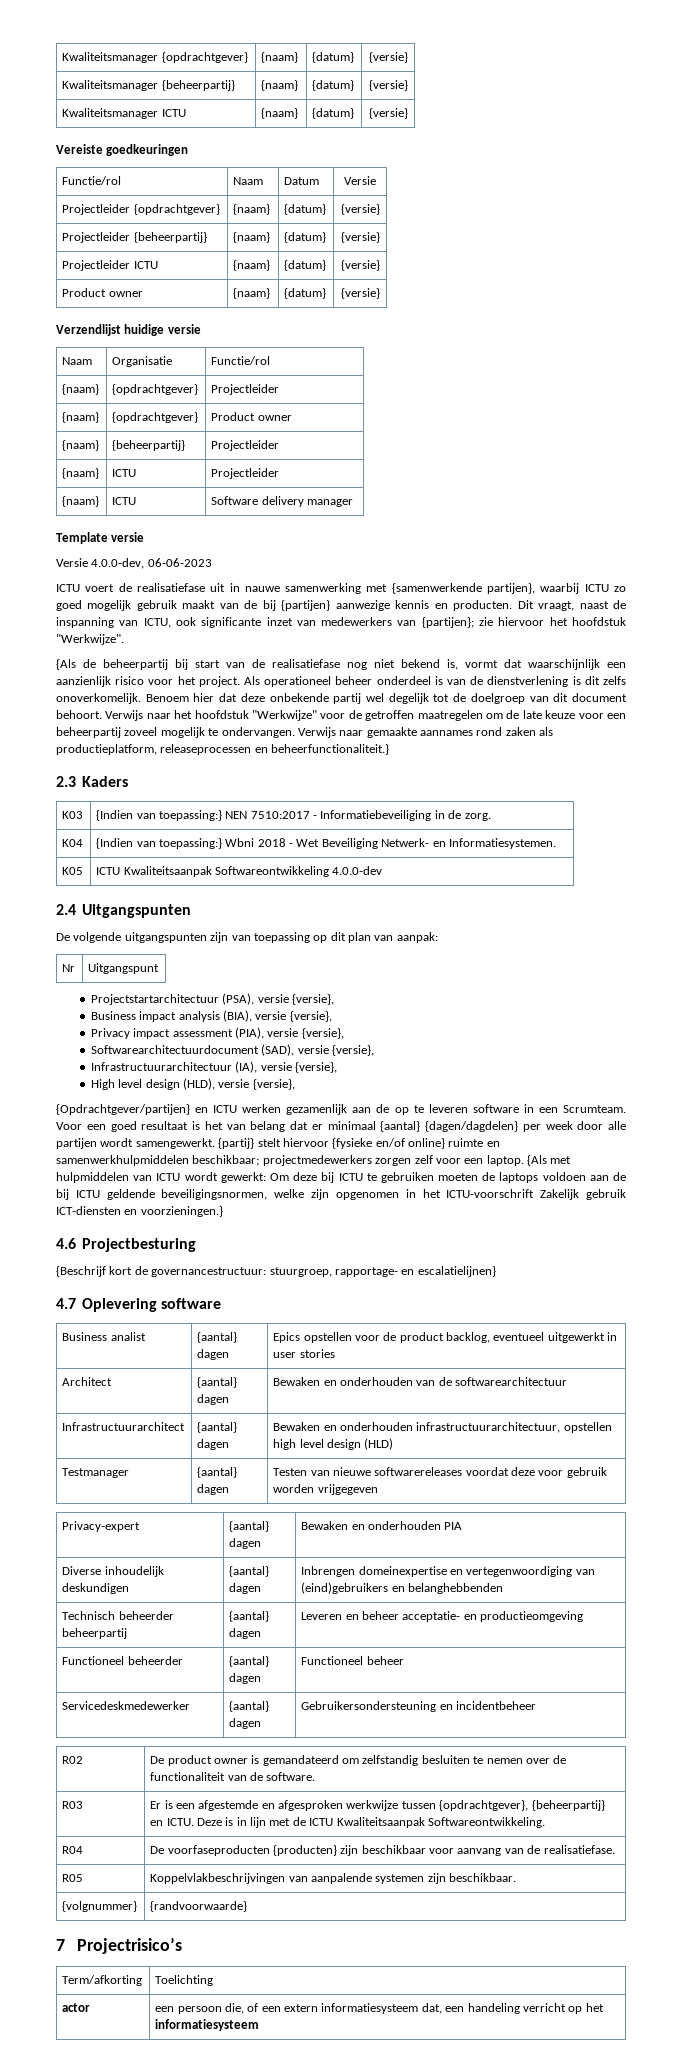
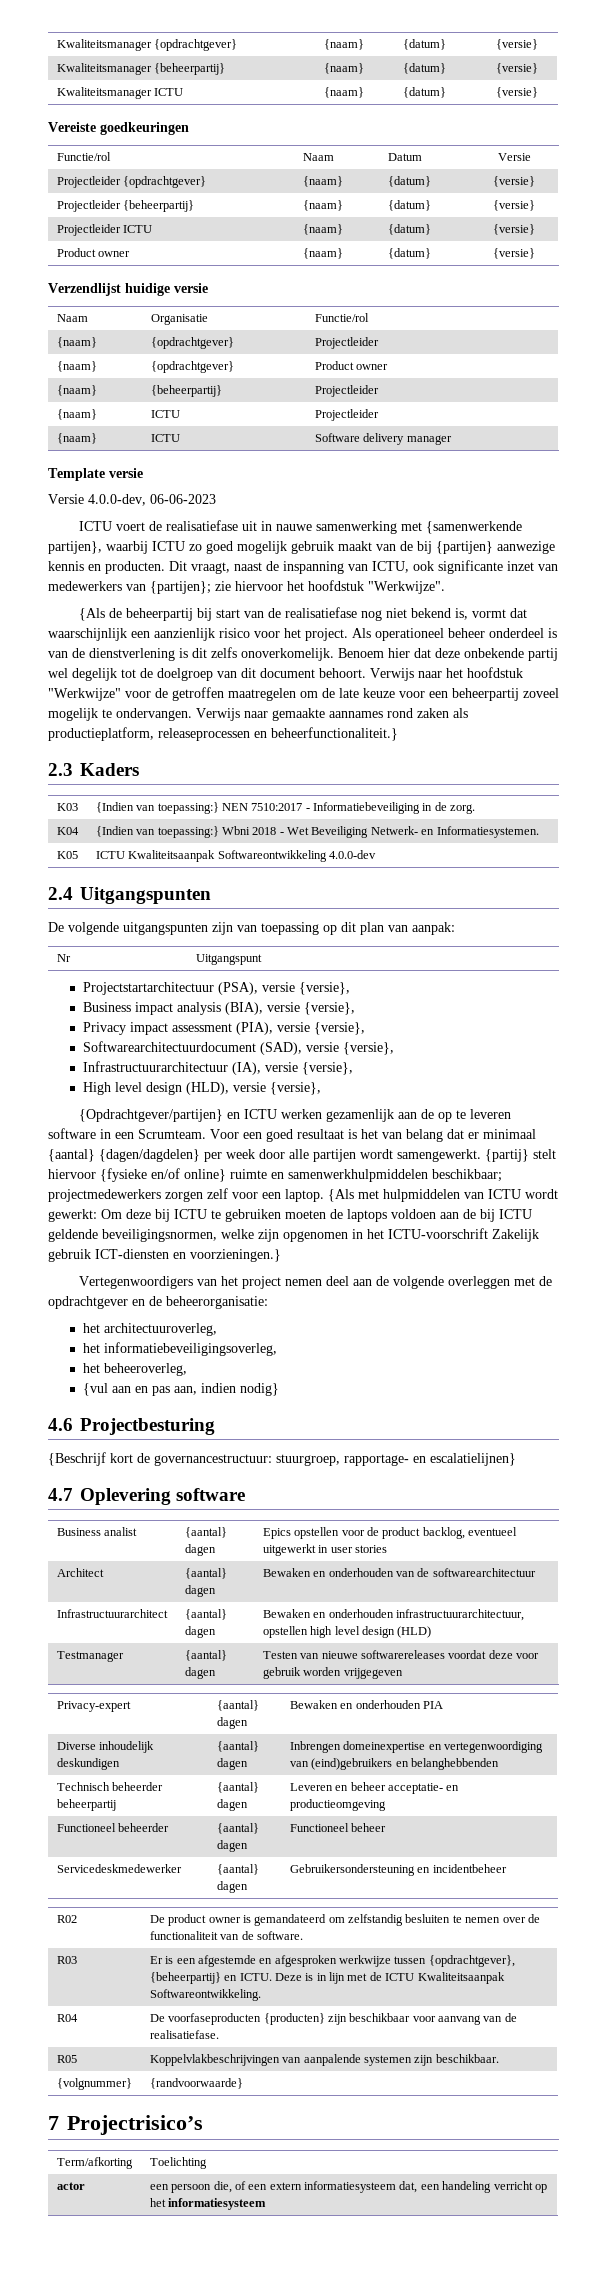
+ Vertegenwoordigers van het project nemen deel aan de volgende overleggen met de opdrachtgever en de beheerorganisatie:
+ het architectuuroverleg,
+ het informatiebeveiligingsoverleg,
+ het beheeroverleg,
+ {vul aan en pas aan, indien nodig}

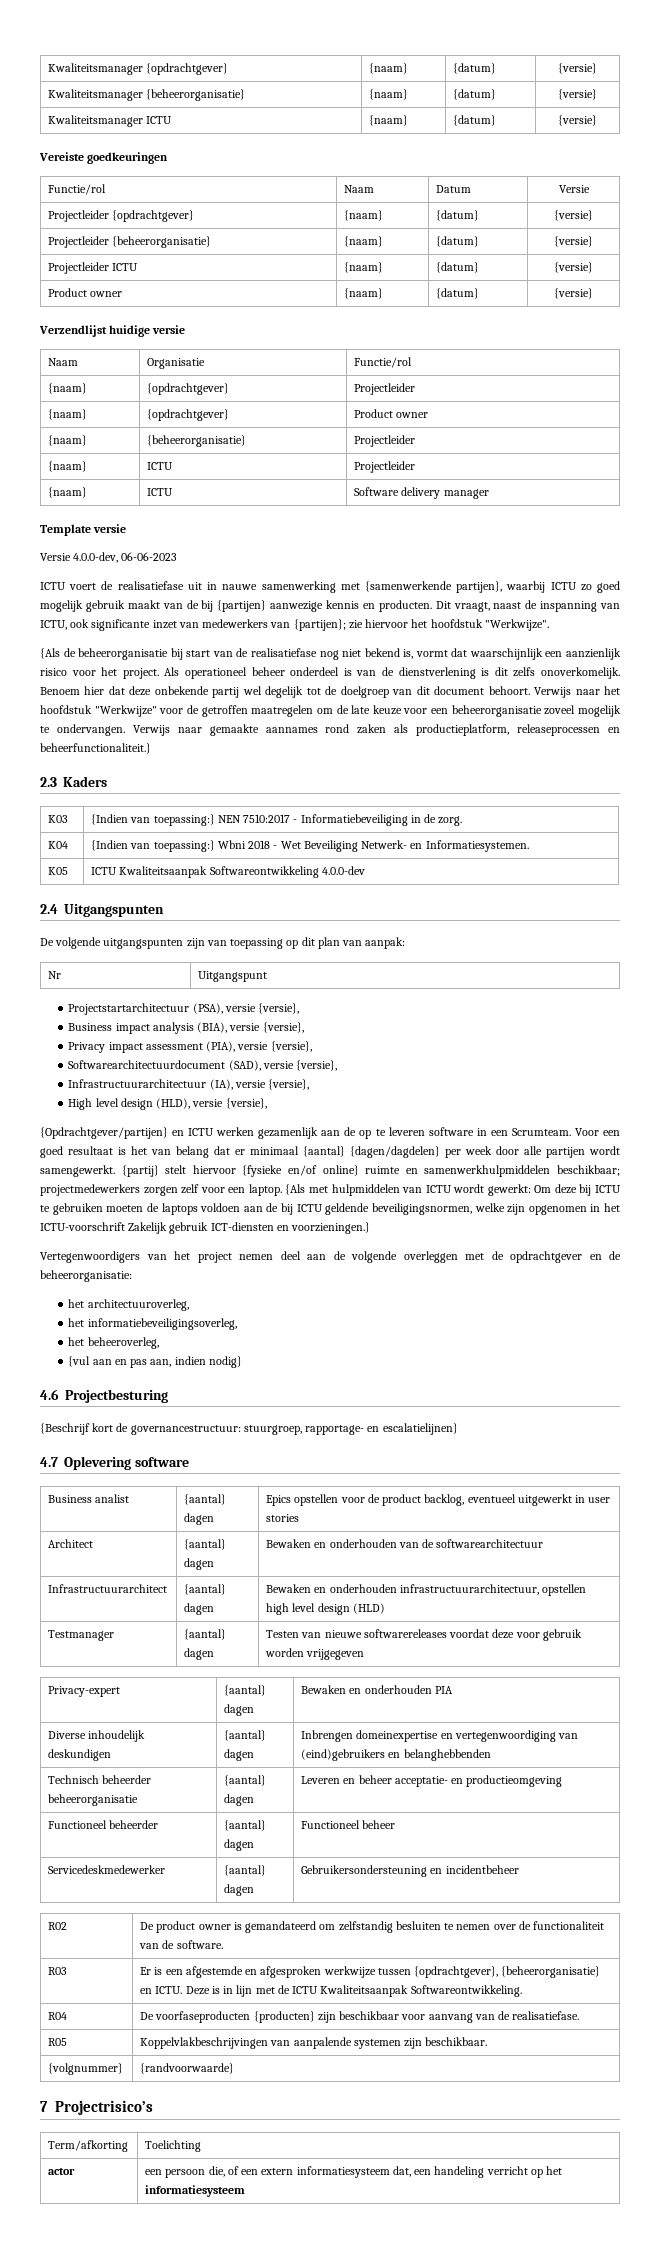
- Kwaliteitsmanager {beheerpartij} | {naam} | {datum} | {versie}
+ Kwaliteitsmanager {beheerorganisatie} | {naam} | {datum} | {versie}
- Projectleider {beheerpartij} | {naam} | {datum} | {versie}
+ Projectleider {beheerorganisatie} | {naam} | {datum} | {versie}
- {naam} | {beheerpartij} | Projectleider
+ {naam} | {beheerorganisatie} | Projectleider
- {Als de beheerpartij bij start van de realisatiefase nog niet bekend is, vormt dat waarschijnlijk een aanzienlijk risico voor het project.
+ {Als de beheerorganisatie bij start van de realisatiefase nog niet bekend is, vormt dat waarschijnlijk een aanzienlijk risico voor het project.
- Verwijs naar het hoofdstuk "Werkwijze" voor de getroffen maatregelen om de late keuze voor een beheerpartij zoveel mogelijk te ondervangen.
+ Verwijs naar het hoofdstuk "Werkwijze" voor de getroffen maatregelen om de late keuze voor een beheerorganisatie zoveel mogelijk te ondervangen.
- Technisch beheerder beheerpartij | {aantal} dagen | Leveren en beheer acceptatie- en productieomgeving
+ Technisch beheerder beheerorganisatie | {aantal} dagen | Leveren en beheer acceptatie- en productieomgeving
- R03 | Er is een afgestemde en afgesproken werkwijze tussen {opdrachtgever}, {beheerpartij} en ICTU. Deze is in lijn met de ICTU Kwaliteitsaanpak Softwareontwikkeling.
+ R03 | Er is een afgestemde en afgesproken werkwijze tussen {opdrachtgever}, {beheerorganisatie} en ICTU. Deze is in lijn met de ICTU Kwaliteitsaanpak Softwareontwikkeling.

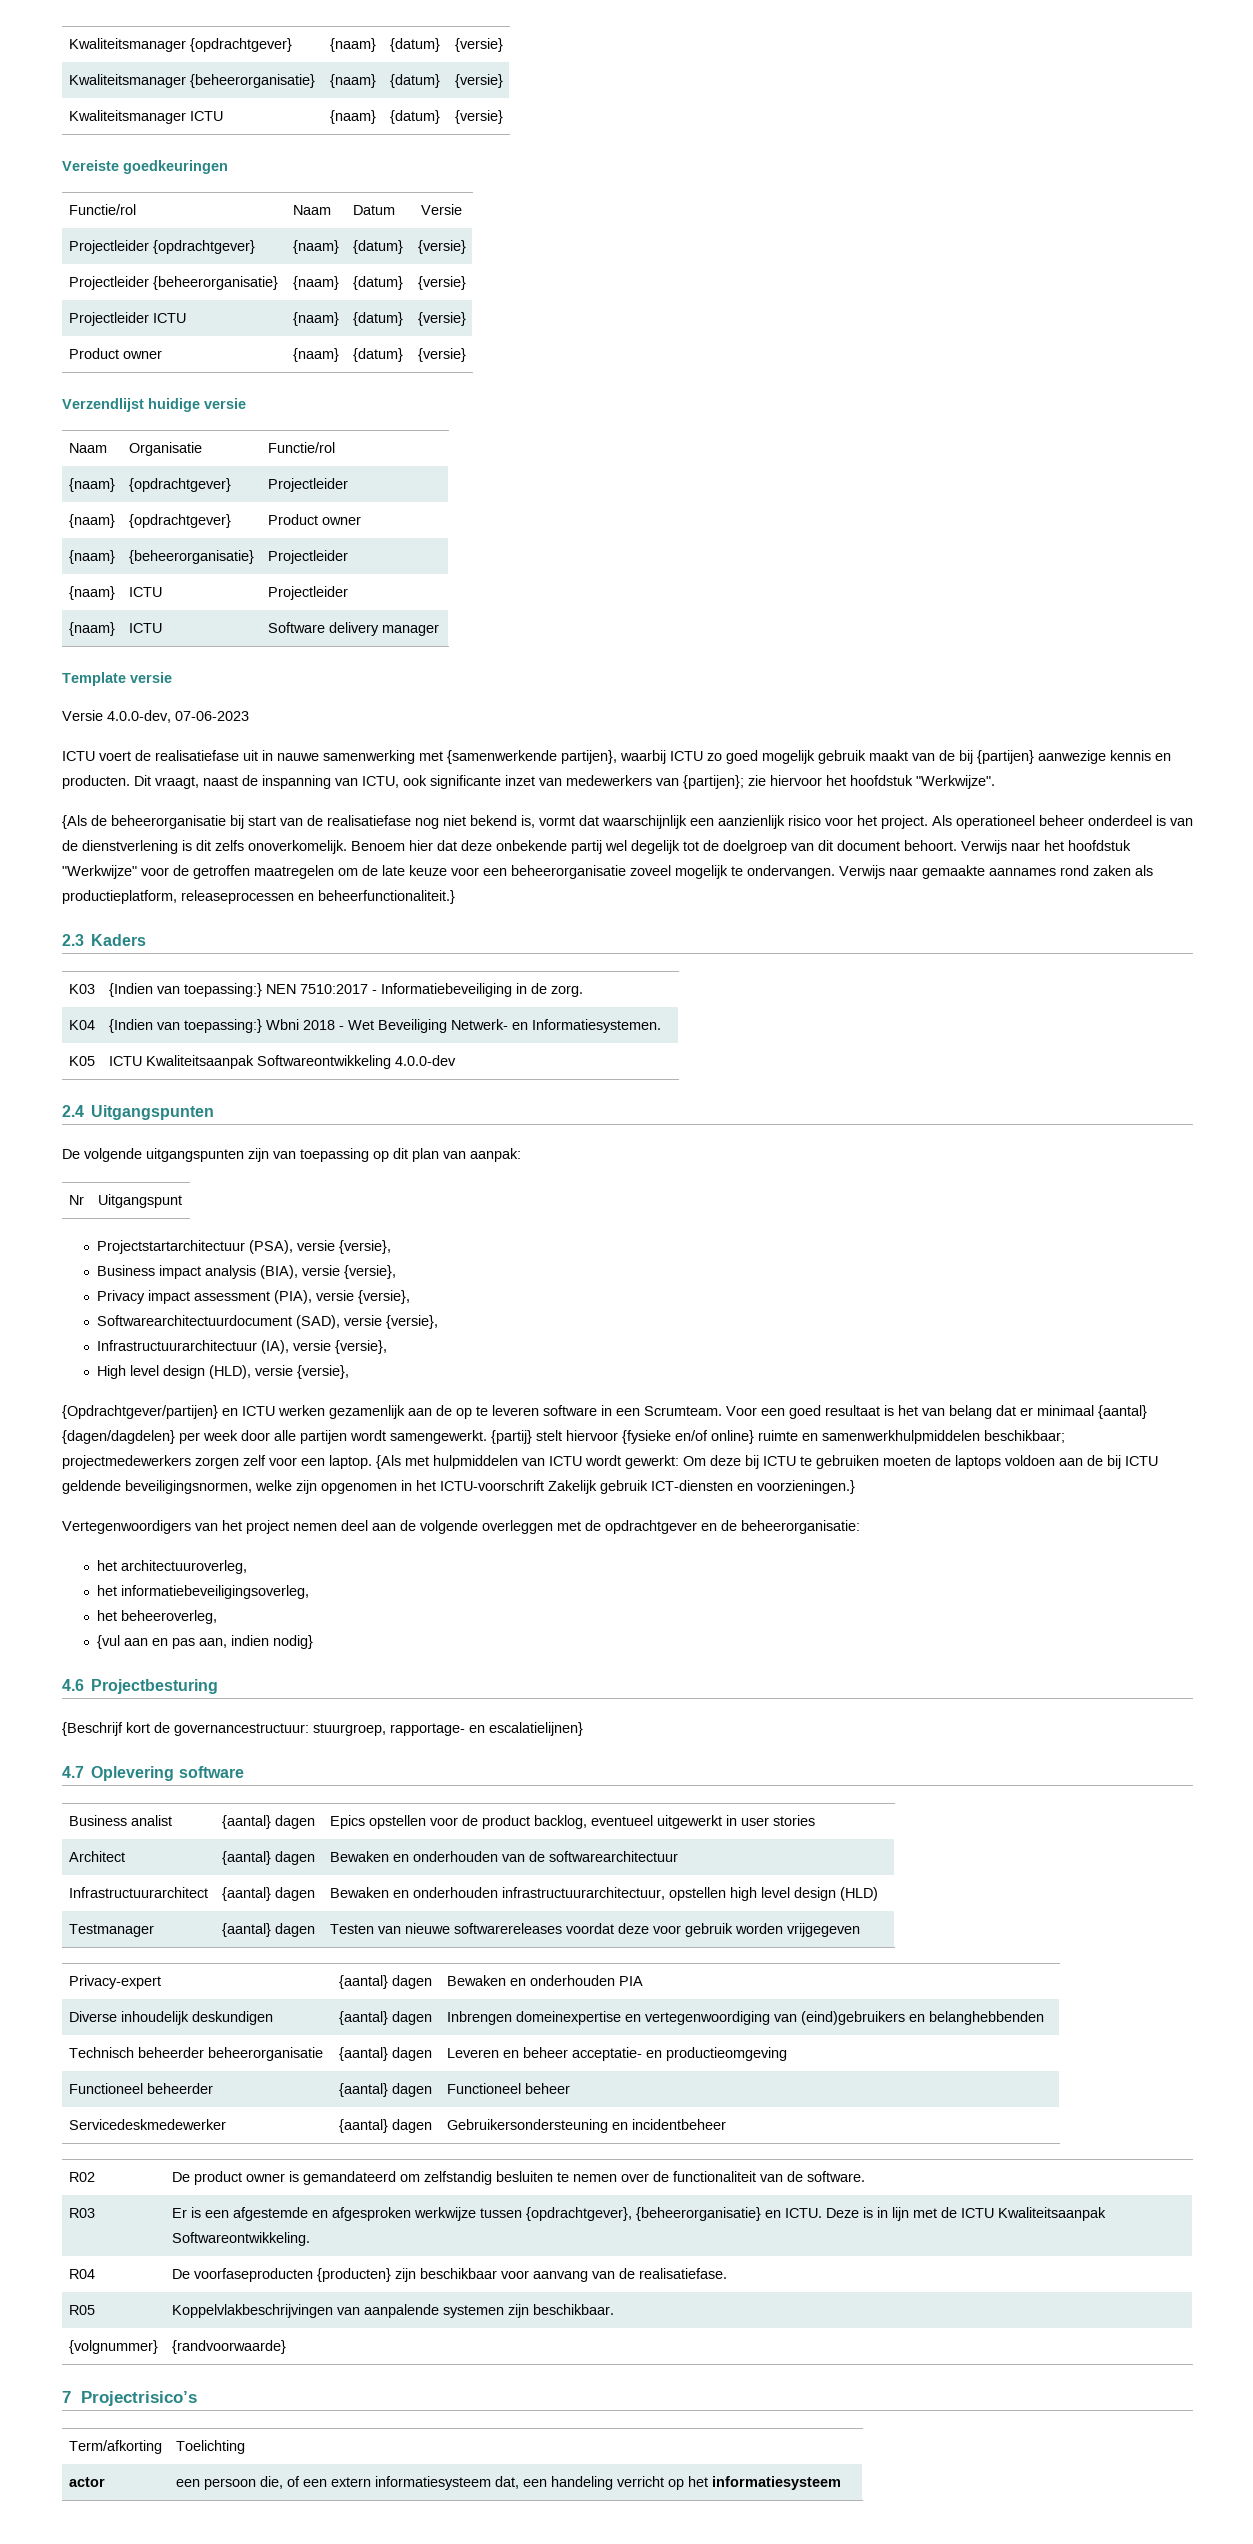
- Versie 4.0.0-dev, 06-06-2023
+ Versie 4.0.0-dev, 07-06-2023

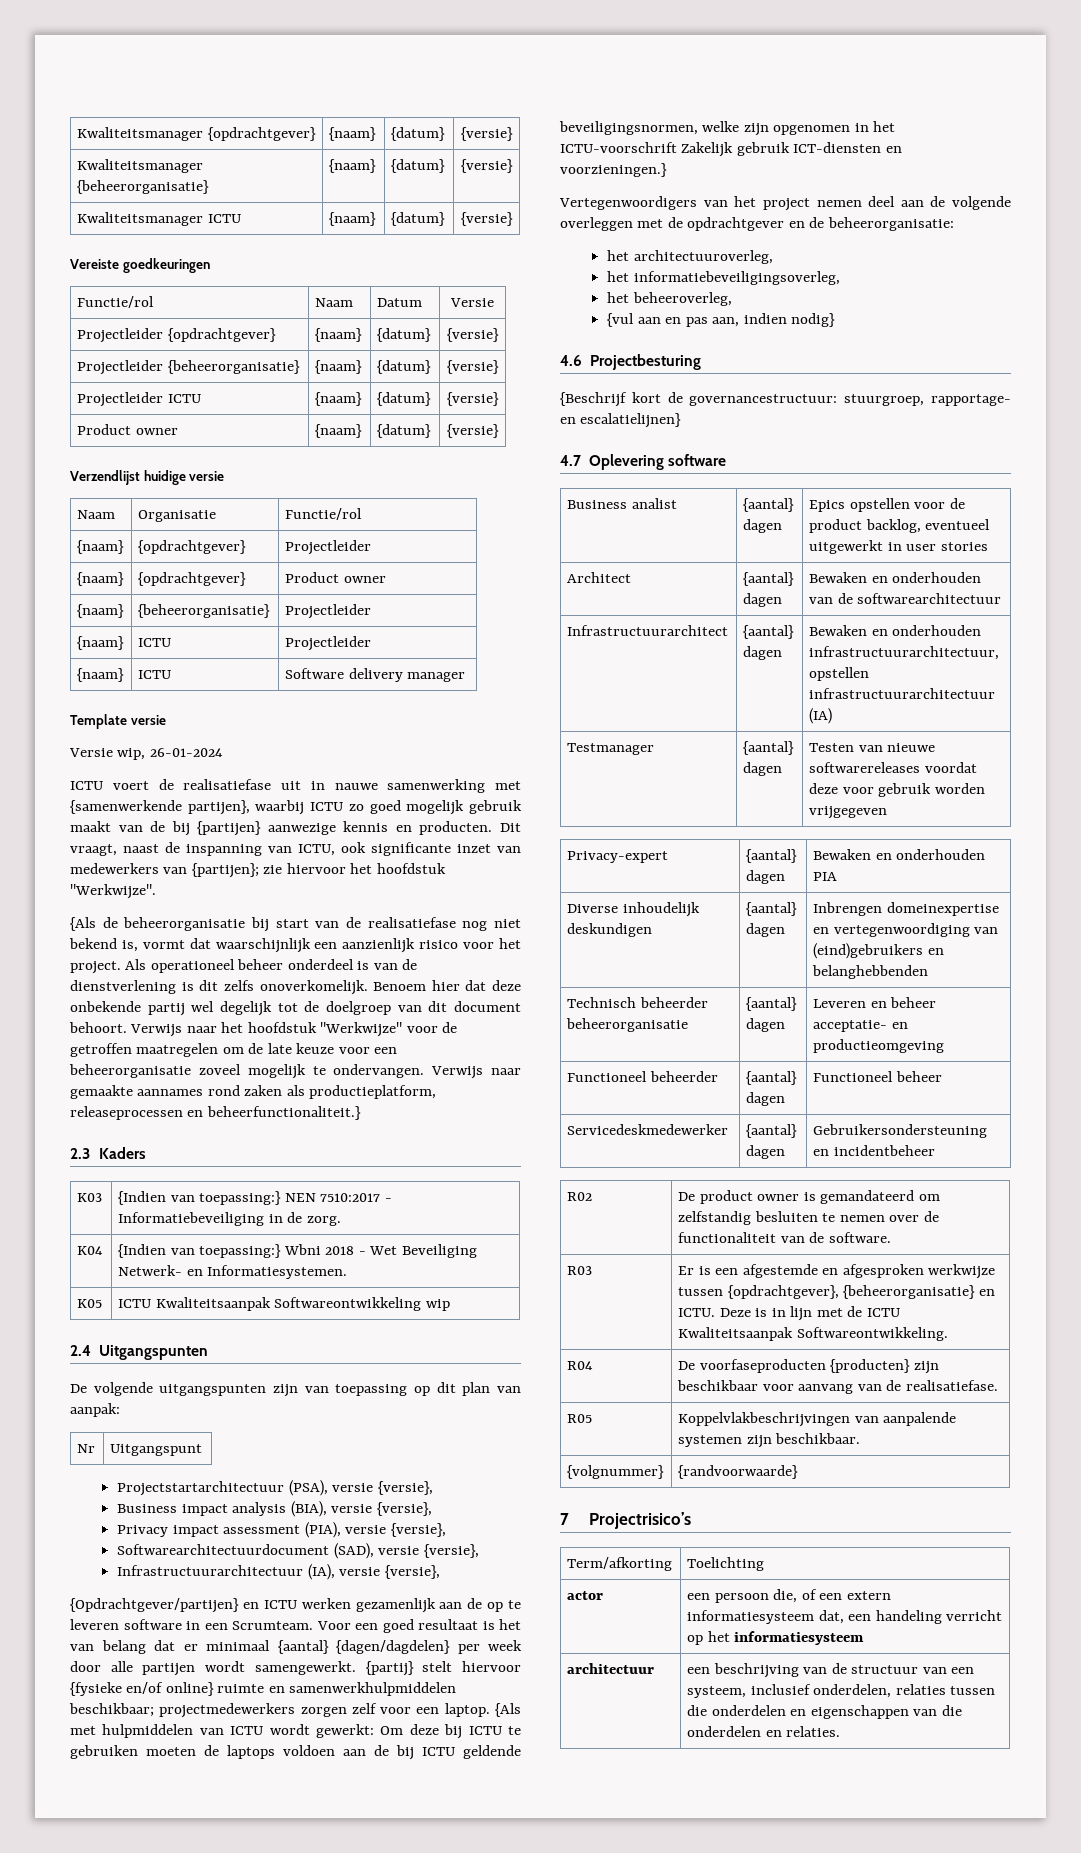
- Versie 4.0.0-dev, 07-06-2023
+ Versie wip, 26-01-2024
- K05 | ICTU Kwaliteitsaanpak Softwareontwikkeling 4.0.0-dev
+ K05 | ICTU Kwaliteitsaanpak Softwareontwikkeling wip
- High level design (HLD), versie {versie},
- Infrastructuurarchitect | {aantal} dagen | Bewaken en onderhouden infrastructuurarchitectuur, opstellen high level design (HLD)
+ Infrastructuurarchitect | {aantal} dagen | Bewaken en onderhouden infrastructuurarchitectuur, opstellen infrastructuurarchitectuur (IA)
+ architectuur | een beschrijving van de structuur van een systeem, inclusief onderdelen, relaties tussen die onderdelen en eigenschappen van die onderdelen en relaties.

